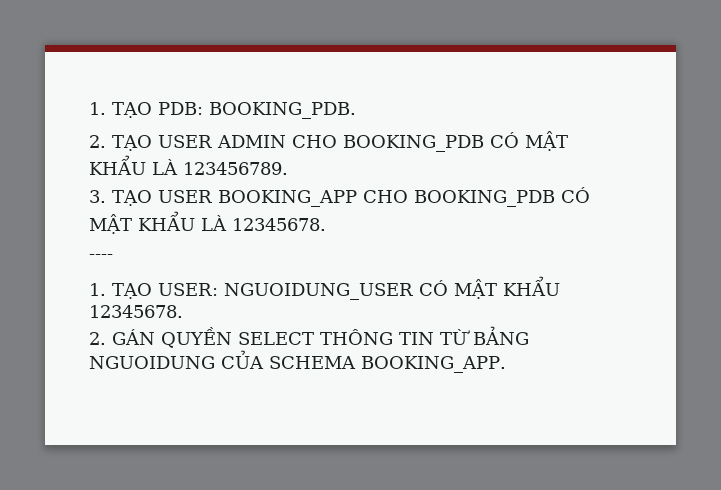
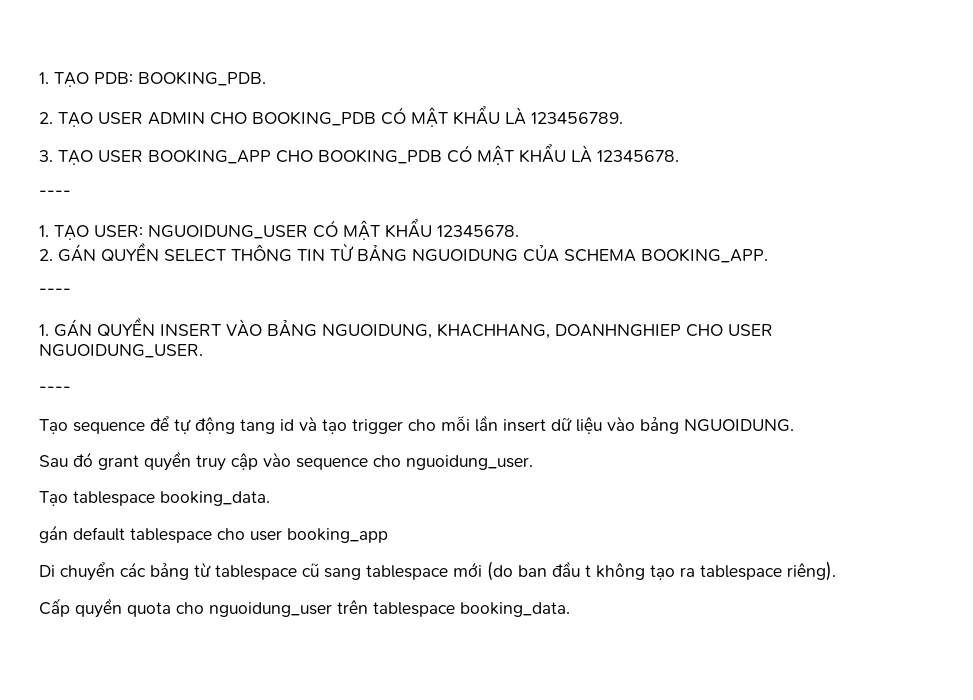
  2. GÁN QUYỀN SELECT THÔNG TIN TỪ BẢNG NGUOIDUNG CỦA SCHEMA BOOKING_APP.
+ ----
+ 1. GÁN QUYỀN INSERT VÀO BẢNG NGUOIDUNG, KHACHHANG, DOANHNGHIEP CHO USER NGUOIDUNG_USER.
+ ----
+ Tạo sequence để tự động tang id và tạo trigger cho mỗi lần insert dữ liệu vào bảng NGUOIDUNG.
+ Sau đó grant quyền truy cập vào sequence cho nguoidung_user.
+ Tạo tablespace booking_data.
+ gán default tablespace cho user booking_app
+ Di chuyển các bảng từ tablespace cũ sang tablespace mới (do ban đầu t không tạo ra tablespace riêng).
+ Cấp quyền quota cho nguoidung_user trên tablespace booking_data.

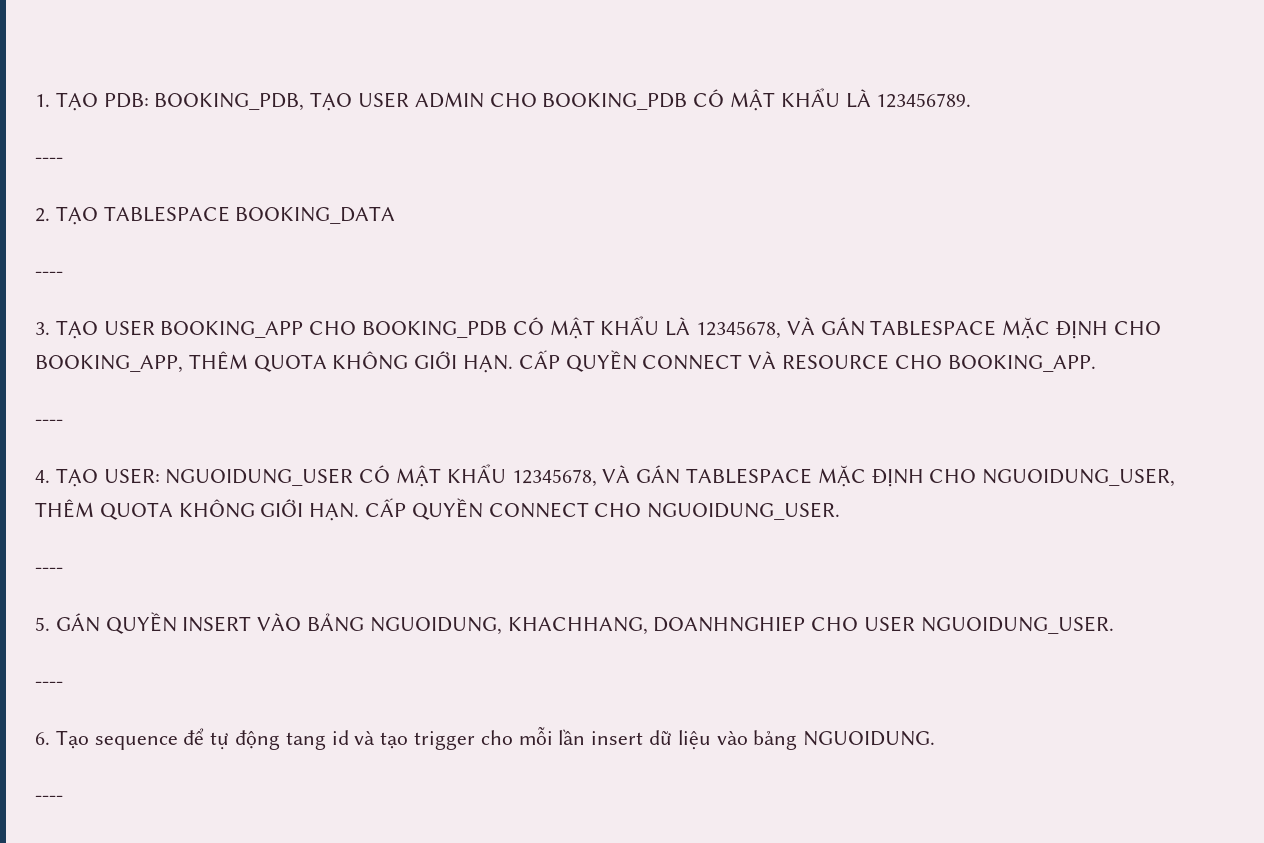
- 1. TẠO PDB: BOOKING_PDB.
- 2. TẠO USER ADMIN CHO BOOKING_PDB CÓ MẬT KHẨU LÀ 123456789.
+ 1. TẠO PDB: BOOKING_PDB, TẠO USER ADMIN CHO BOOKING_PDB CÓ MẬT KHẨU LÀ 123456789.
+ ----
+ 2. TẠO TABLESPACE BOOKING_DATA
+ ----
- 3. TẠO USER BOOKING_APP CHO BOOKING_PDB CÓ MẬT KHẨU LÀ 12345678.
+ 3. TẠO USER BOOKING_APP CHO BOOKING_PDB CÓ MẬT KHẨU LÀ 12345678, VÀ GÁN TABLESPACE MẶC ĐỊNH CHO BOOKING_APP, THÊM QUOTA KHÔNG GIỚI HẠN. CẤP QUYỀN CONNECT VÀ RESOURCE CHO BOOKING_APP.
  ----
- 1. TẠO USER: NGUOIDUNG_USER CÓ MẬT KHẨU 12345678.
- 2. GÁN QUYỀN SELECT THÔNG TIN TỪ BẢNG NGUOIDUNG CỦA SCHEMA BOOKING_APP.
+ 4. TẠO USER: NGUOIDUNG_USER CÓ MẬT KHẨU 12345678, VÀ GÁN TABLESPACE MẶC ĐỊNH CHO NGUOIDUNG_USER, THÊM QUOTA KHÔNG GIỚI HẠN. CẤP QUYỀN CONNECT CHO NGUOIDUNG_USER.
  ----
- 1. GÁN QUYỀN INSERT VÀO BẢNG NGUOIDUNG, KHACHHANG, DOANHNGHIEP CHO USER NGUOIDUNG_USER.
+ 5. GÁN QUYỀN INSERT VÀO BẢNG NGUOIDUNG, KHACHHANG, DOANHNGHIEP CHO USER NGUOIDUNG_USER.
- Tạo sequence để tự động tang id và tạo trigger cho mỗi lần insert dữ liệu vào bảng NGUOIDUNG.
- Sau đó grant quyền truy cập vào sequence cho nguoidung_user.
- Tạo tablespace booking_data.
- gán default tablespace cho user booking_app
- Di chuyển các bảng từ tablespace cũ sang tablespace mới (do ban đầu t không tạo ra tablespace riêng).
- Cấp quyền quota cho nguoidung_user trên tablespace booking_data.
+ 6. Tạo sequence để tự động tang id và tạo trigger cho mỗi lần insert dữ liệu vào bảng NGUOIDUNG.
+ ----

